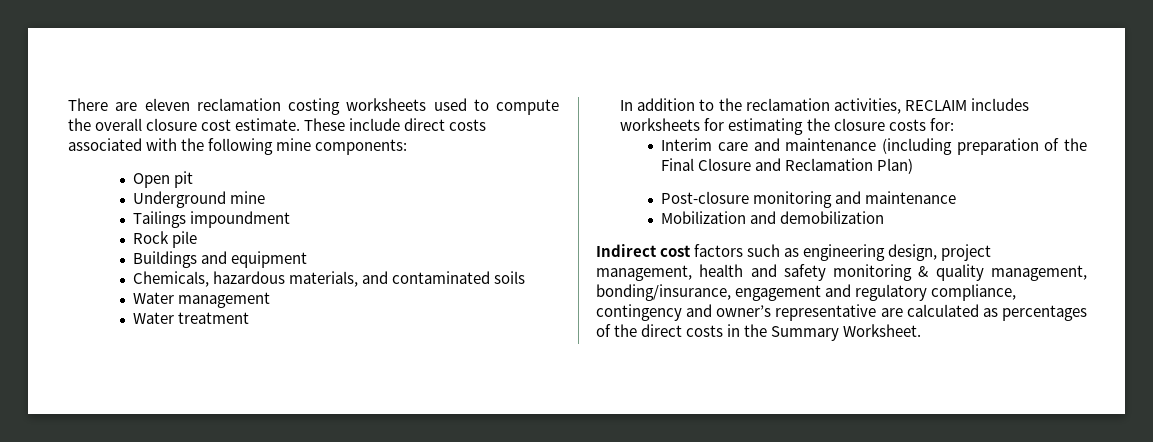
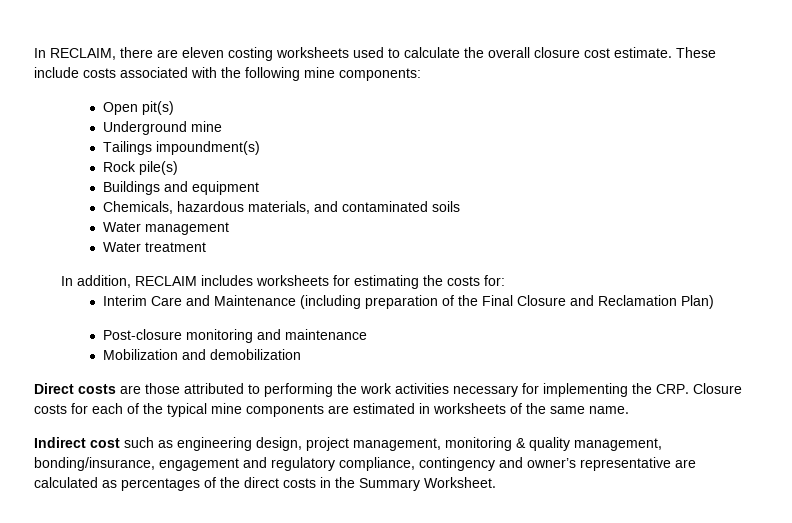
- There are eleven reclamation costing worksheets used to compute the overall closure cost estimate.
+ In RECLAIM, there are eleven costing worksheets used to calculate the overall closure cost estimate.
- These include direct costs associated with the following mine components:
+ These include costs associated with the following mine components:
- Open pit
+ Open pit(s)
- Tailings impoundment
+ Tailings impoundment(s)
- Rock pile
+ Rock pile(s)
- In addition to the reclamation activities, RECLAIM includes worksheets for estimating the closure costs for:
+ In addition, RECLAIM includes worksheets for estimating the costs for:
- Interim care and maintenance (including preparation of the Final Closure and Reclamation Plan)
+ Interim Care and Maintenance (including preparation of the Final Closure and Reclamation Plan)
+ Direct costs are those attributed to performing the work activities necessary for implementing the CRP. Closure costs for each of the typical mine components are estimated in worksheets of the same name.
- Indirect cost factors such as engineering design, project management, health and safety monitoring & quality management, bonding/insurance, engagement and regulatory compliance, contingency and owner’s representative are calculated as percentages of the direct costs in the Summary Worksheet.
+ Indirect cost such as engineering design, project management, monitoring & quality management, bonding/insurance, engagement and regulatory compliance, contingency and owner’s representative are calculated as percentages of the direct costs in the Summary Worksheet.

